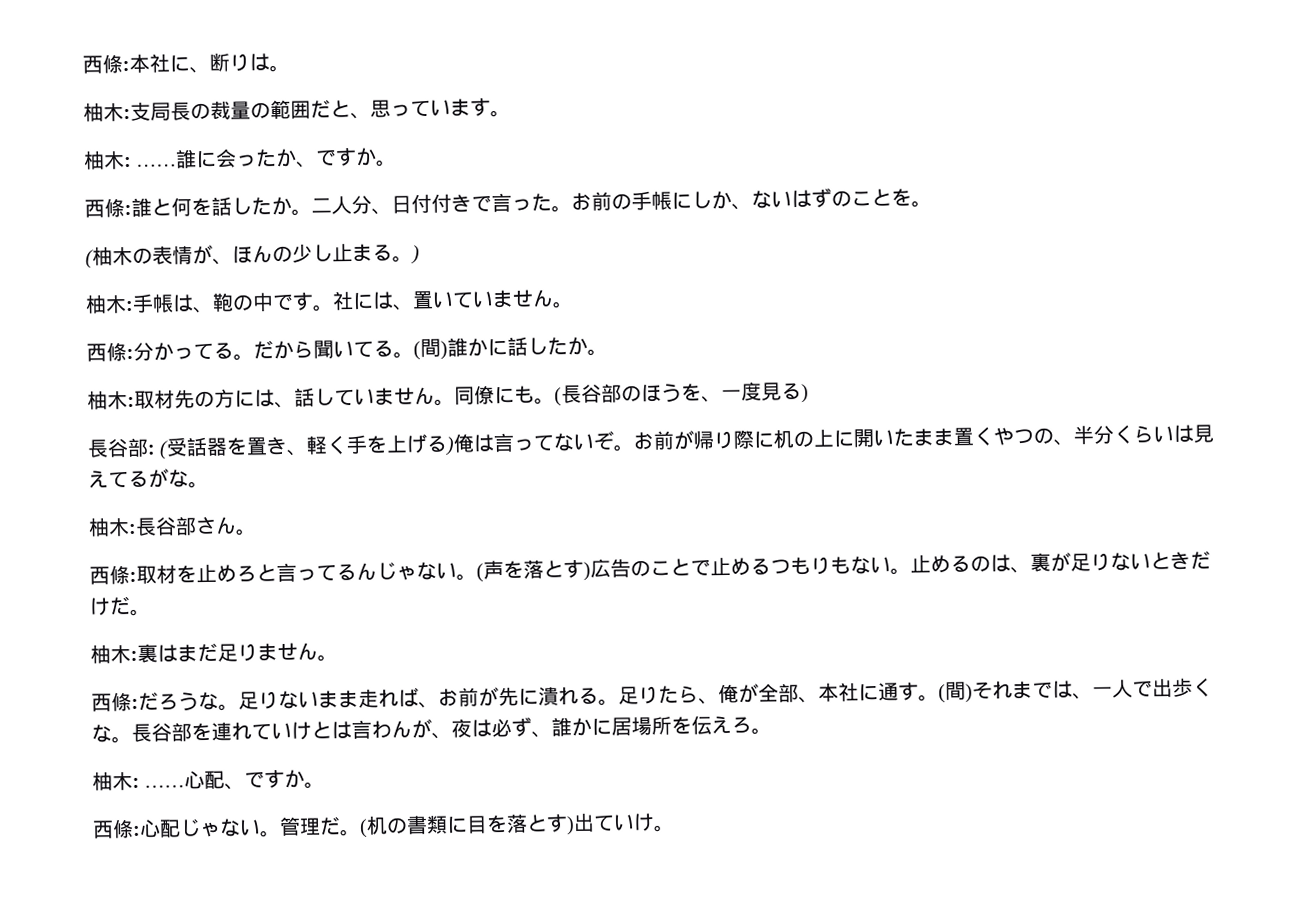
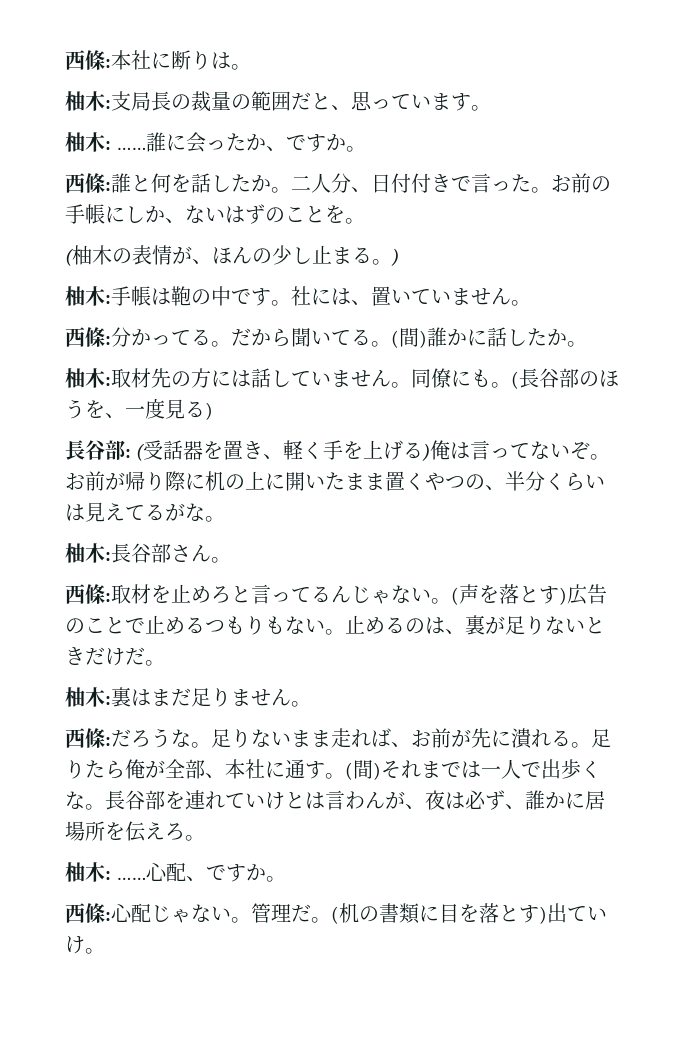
- 西條:本社に、断りは。
+ 西條:本社に断りは。
- 柚木:手帳は、鞄の中です。
+ 柚木:手帳は鞄の中です。
- 柚木:取材先の方には、話していません。
+ 柚木:取材先の方には話していません。
- 足りたら、俺が全部、本社に通す。
+ 足りたら俺が全部、本社に通す。
- (間)それまでは、一人で出歩くな。
+ (間)それまでは一人で出歩くな。

